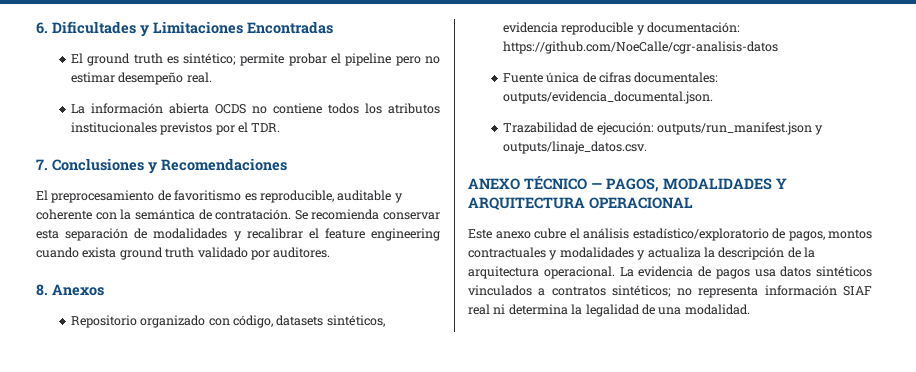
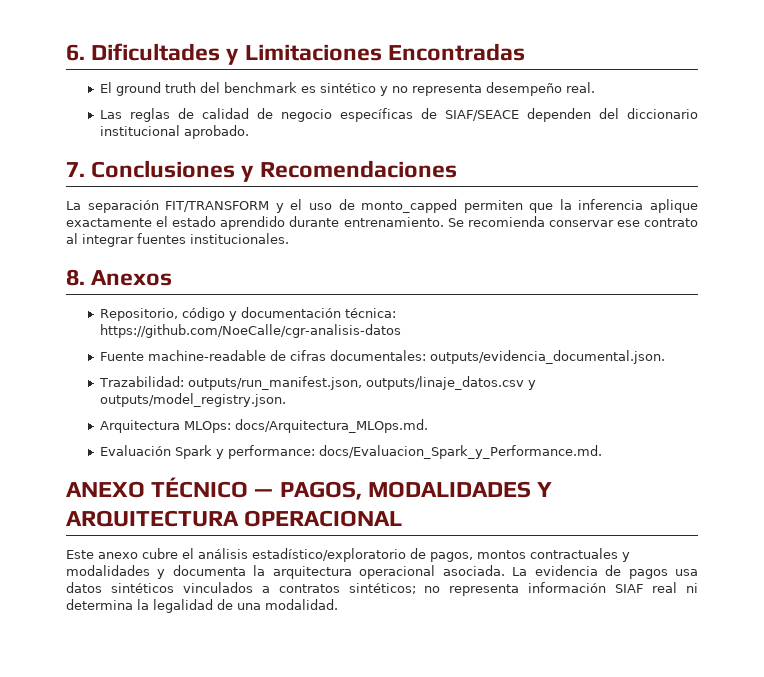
- El ground truth es sintético; permite probar el pipeline pero no estimar desempeño real.
- La información abierta OCDS no contiene todos los atributos institucionales previstos por el TDR.
+ El ground truth del benchmark es sintético y no representa desempeño real.
+ Las reglas de calidad de negocio específicas de SIAF/SEACE dependen del diccionario institucional aprobado.
  7. Conclusiones y Recomendaciones
- El preprocesamiento de favoritismo es reproducible, auditable y coherente con la semántica de contratación. Se recomienda conservar esta separación de modalidades y recalibrar el feature engineering cuando exista ground truth validado por auditores.
+ La separación FIT/TRANSFORM y el uso de monto_capped permiten que la inferencia aplique exactamente el estado aprendido durante entrenamiento. Se recomienda conservar ese contrato al integrar fuentes institucionales.
  8. Anexos
- Repositorio organizado con código, datasets sintéticos, evidencia reproducible y documentación: https://github.com/NoeCalle/cgr-analisis-datos
+ Repositorio, código y documentación técnica: https://github.com/NoeCalle/cgr-analisis-datos
- Fuente única de cifras documentales: outputs/evidencia_documental.json.
+ Fuente machine-readable de cifras documentales: outputs/evidencia_documental.json.
- Trazabilidad de ejecución: outputs/run_manifest.json y outputs/linaje_datos.csv.
+ Trazabilidad: outputs/run_manifest.json, outputs/linaje_datos.csv y outputs/model_registry.json.
+ Arquitectura MLOps: docs/Arquitectura_MLOps.md.
+ Evaluación Spark y performance: docs/Evaluacion_Spark_y_Performance.md.
- Este anexo cubre el análisis estadístico/exploratorio de pagos, montos contractuales y modalidades y actualiza la descripción de la arquitectura operacional.
+ Este anexo cubre el análisis estadístico/exploratorio de pagos, montos contractuales y modalidades y documenta la arquitectura operacional asociada.

